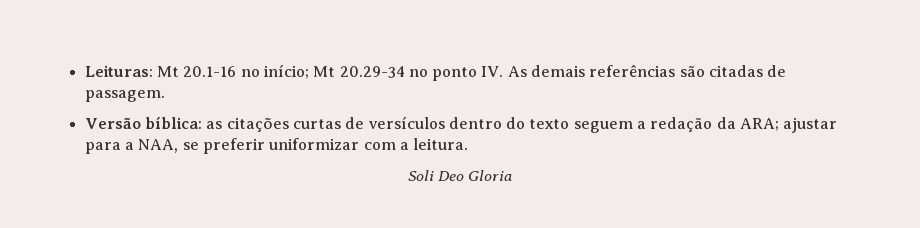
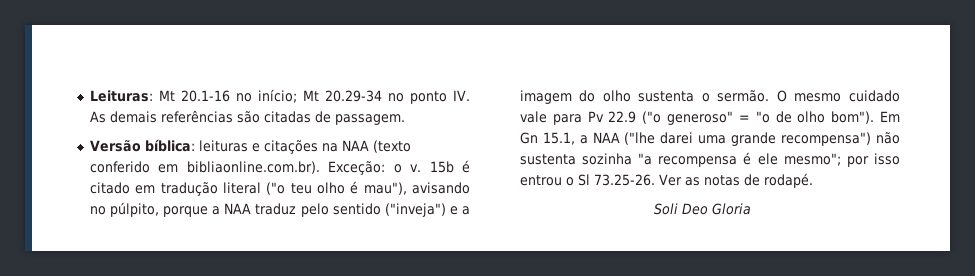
- Versão bíblica: as citações curtas de versículos dentro do texto seguem a redação da ARA; ajustar para a NAA, se preferir uniformizar com a leitura.
+ Versão bíblica: leituras e citações na NAA (texto conferido em bibliaonline.com.br). Exceção: o v. 15b é citado em tradução literal ("o teu olho é mau"), avisando no púlpito, porque a NAA traduz pelo sentido ("inveja") e a imagem do olho sustenta o sermão. O mesmo cuidado vale para Pv 22.9 ("o generoso" = "o de olho bom"). Em Gn 15.1, a NAA ("lhe darei uma grande recompensa") não sustenta sozinha "a recompensa é ele mesmo"; por isso entrou o Sl 73.25-26. Ver as notas de rodapé.

